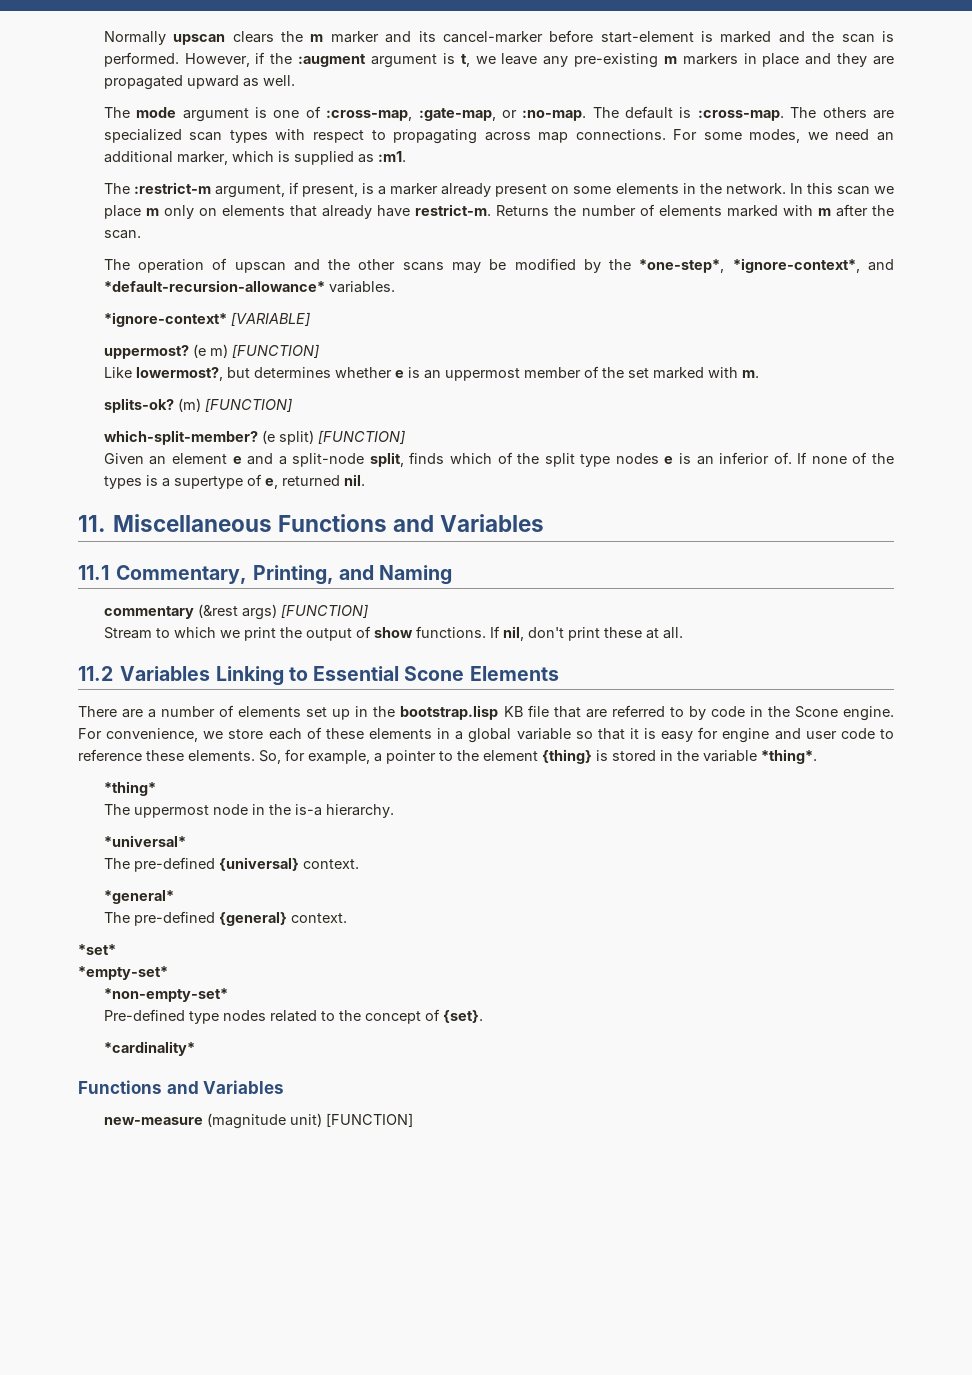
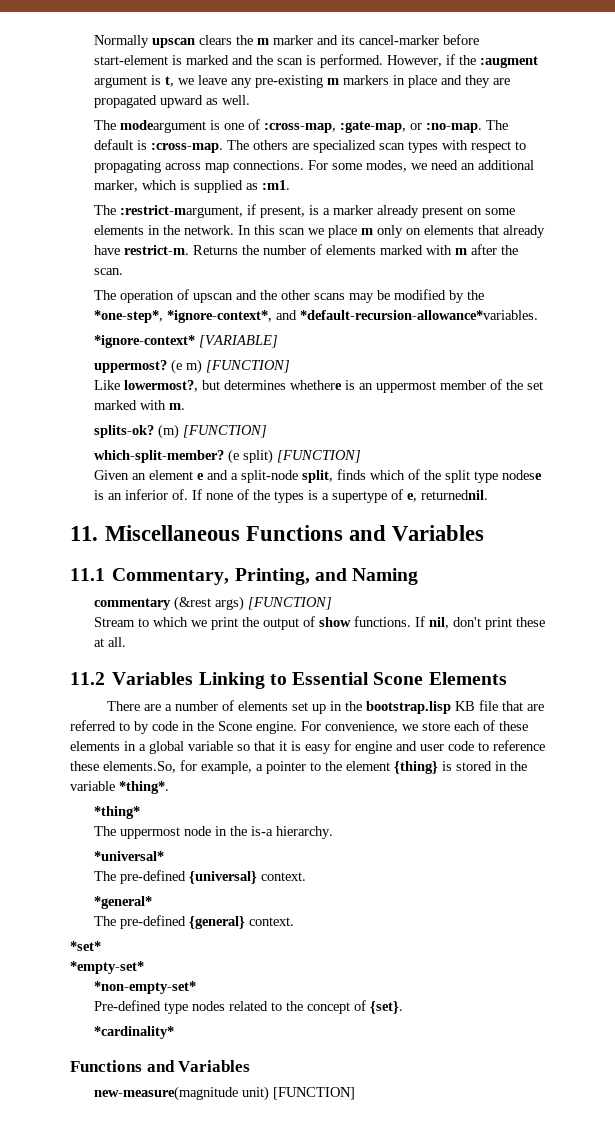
- The mode argument is one of :cross-map, :gate-map, or :no-map.
+ The modeargument is one of :cross-map, :gate-map, or :no-map.
- The :restrict-m argument, if present, is a marker already present on some elements in the network.
+ The :restrict-margument, if present, is a marker already present on some elements in the network.
- The operation of upscan and the other scans may be modified by the *one-step*, *ignore-context*, and *default-recursion-allowance* variables.
+ The operation of upscan and the other scans may be modified by the *one-step*, *ignore-context*, and *default-recursion-allowance*variables.
- Like lowermost?, but determines whether e is an uppermost member of the set marked with m.
+ Like lowermost?, but determines whethere is an uppermost member of the set marked with m.
- Given an element e and a split-node split, finds which of the split type nodes e is an inferior of.
+ Given an element e and a split-node split, finds which of the split type nodese is an inferior of.
- If none of the types is a supertype of e, returned nil.
+ If none of the types is a supertype of e, returnednil.
- For convenience, we store each of these elements in a global variable so that it is easy for engine and user code to reference these elements. So, for example, a pointer to the element {thing} is stored in the variable *thing*.
+ For convenience, we store each of these elements in a global variable so that it is easy for engine and user code to reference these elements.So, for example, a pointer to the element {thing} is stored in the variable *thing*.
- new-measure (magnitude unit) [FUNCTION]
+ new-measure(magnitude unit) [FUNCTION]

